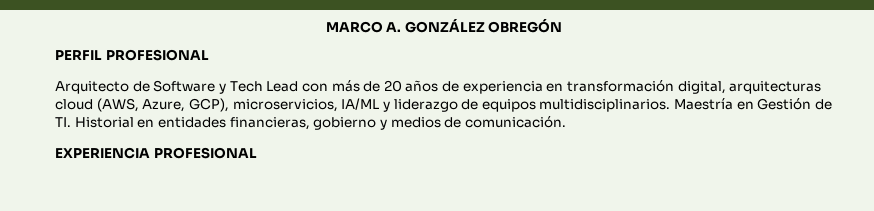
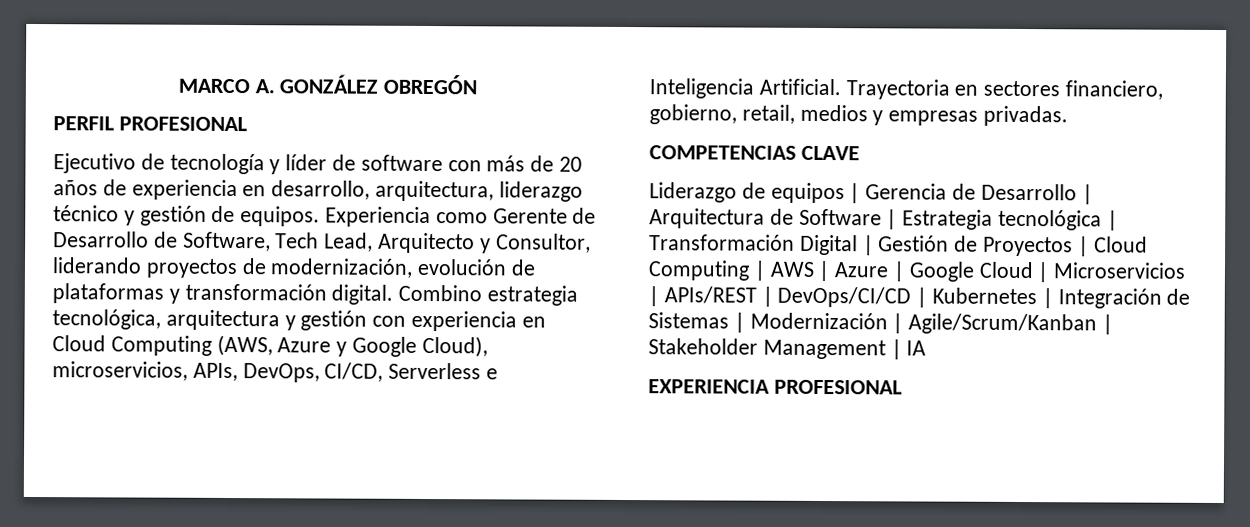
- Arquitecto de Software y Tech Lead con más de 20 años de experiencia en transformación digital, arquitecturas cloud (AWS, Azure, GCP), microservicios, IA/ML y liderazgo de equipos multidisciplinarios. Maestría en Gestión de TI. Historial en entidades financieras, gobierno y medios de comunicación.
+ Ejecutivo de tecnología y líder de software con más de 20 años de experiencia en desarrollo, arquitectura, liderazgo técnico y gestión de equipos. Experiencia como Gerente de Desarrollo de Software, Tech Lead, Arquitecto y Consultor, liderando proyectos de modernización, evolución de plataformas y transformación digital. Combino estrategia tecnológica, arquitectura y gestión con experiencia en Cloud Computing (AWS, Azure y Google Cloud), microservicios, APIs, DevOps, CI/CD, Serverless e Inteligencia Artificial. Trayectoria en sectores financiero, gobierno, retail, medios y empresas privadas.
+ COMPETENCIAS CLAVE
+ Liderazgo de equipos | Gerencia de Desarrollo | Arquitectura de Software | Estrategia tecnológica | Transformación Digital | Gestión de Proyectos | Cloud Computing | AWS | Azure | Google Cloud | Microservicios | APIs/REST | DevOps/CI/CD | Kubernetes | Integración de Sistemas | Modernización | Agile/Scrum/Kanban | Stakeholder Management | IA

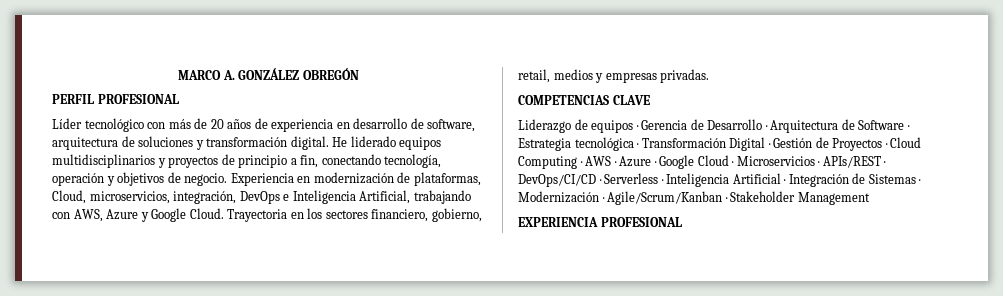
- Ejecutivo de tecnología y líder de software con más de 20 años de experiencia en desarrollo, arquitectura, liderazgo técnico y gestión de equipos. Experiencia como Gerente de Desarrollo de Software, Tech Lead, Arquitecto y Consultor, liderando proyectos de modernización, evolución de plataformas y transformación digital. Combino estrategia tecnológica, arquitectura y gestión con experiencia en Cloud Computing (AWS, Azure y Google Cloud), microservicios, APIs, DevOps, CI/CD, Serverless e Inteligencia Artificial.
+ Líder tecnológico con más de 20 años de experiencia en desarrollo de software, arquitectura de soluciones y transformación digital. He liderado equipos multidisciplinarios y proyectos de principio a fin, conectando tecnología, operación y objetivos de negocio. Experiencia en modernización de plataformas, Cloud, microservicios, integración, DevOps e Inteligencia Artificial, trabajando con AWS, Azure y Google Cloud.
- Trayectoria en sectores financiero, gobierno, retail, medios y empresas privadas.
+ Trayectoria en los sectores financiero, gobierno, retail, medios y empresas privadas.
- Liderazgo de equipos | Gerencia de Desarrollo | Arquitectura de Software | Estrategia tecnológica | Transformación Digital | Gestión de Proyectos | Cloud Computing | AWS | Azure | Google Cloud | Microservicios | APIs/REST | DevOps/CI/CD | Kubernetes | Integración de Sistemas | Modernización | Agile/Scrum/Kanban | Stakeholder Management | IA
+ Liderazgo de equipos · Gerencia de Desarrollo · Arquitectura de Software · Estrategia tecnológica · Transformación Digital · Gestión de Proyectos · Cloud Computing · AWS · Azure · Google Cloud · Microservicios · APIs/REST · DevOps/CI/CD · Serverless · Inteligencia Artificial · Integración de Sistemas · Modernización · Agile/Scrum/Kanban · Stakeholder Management

